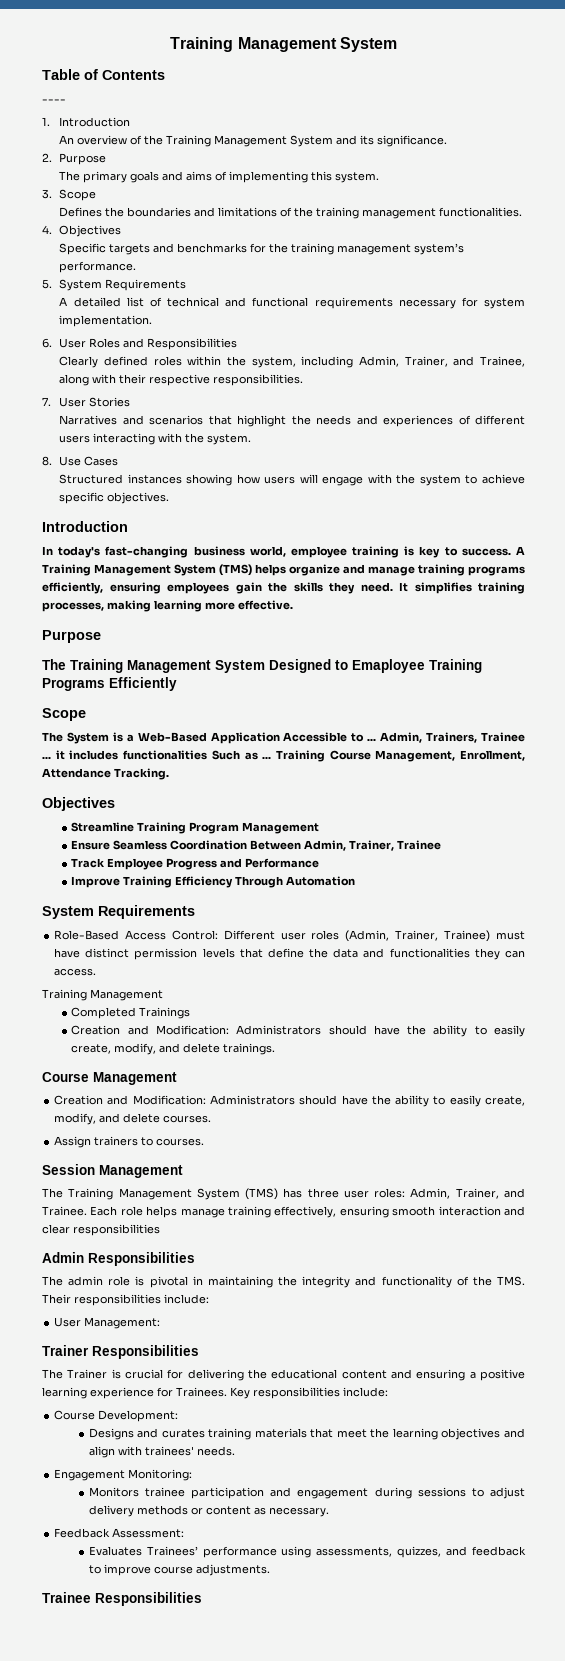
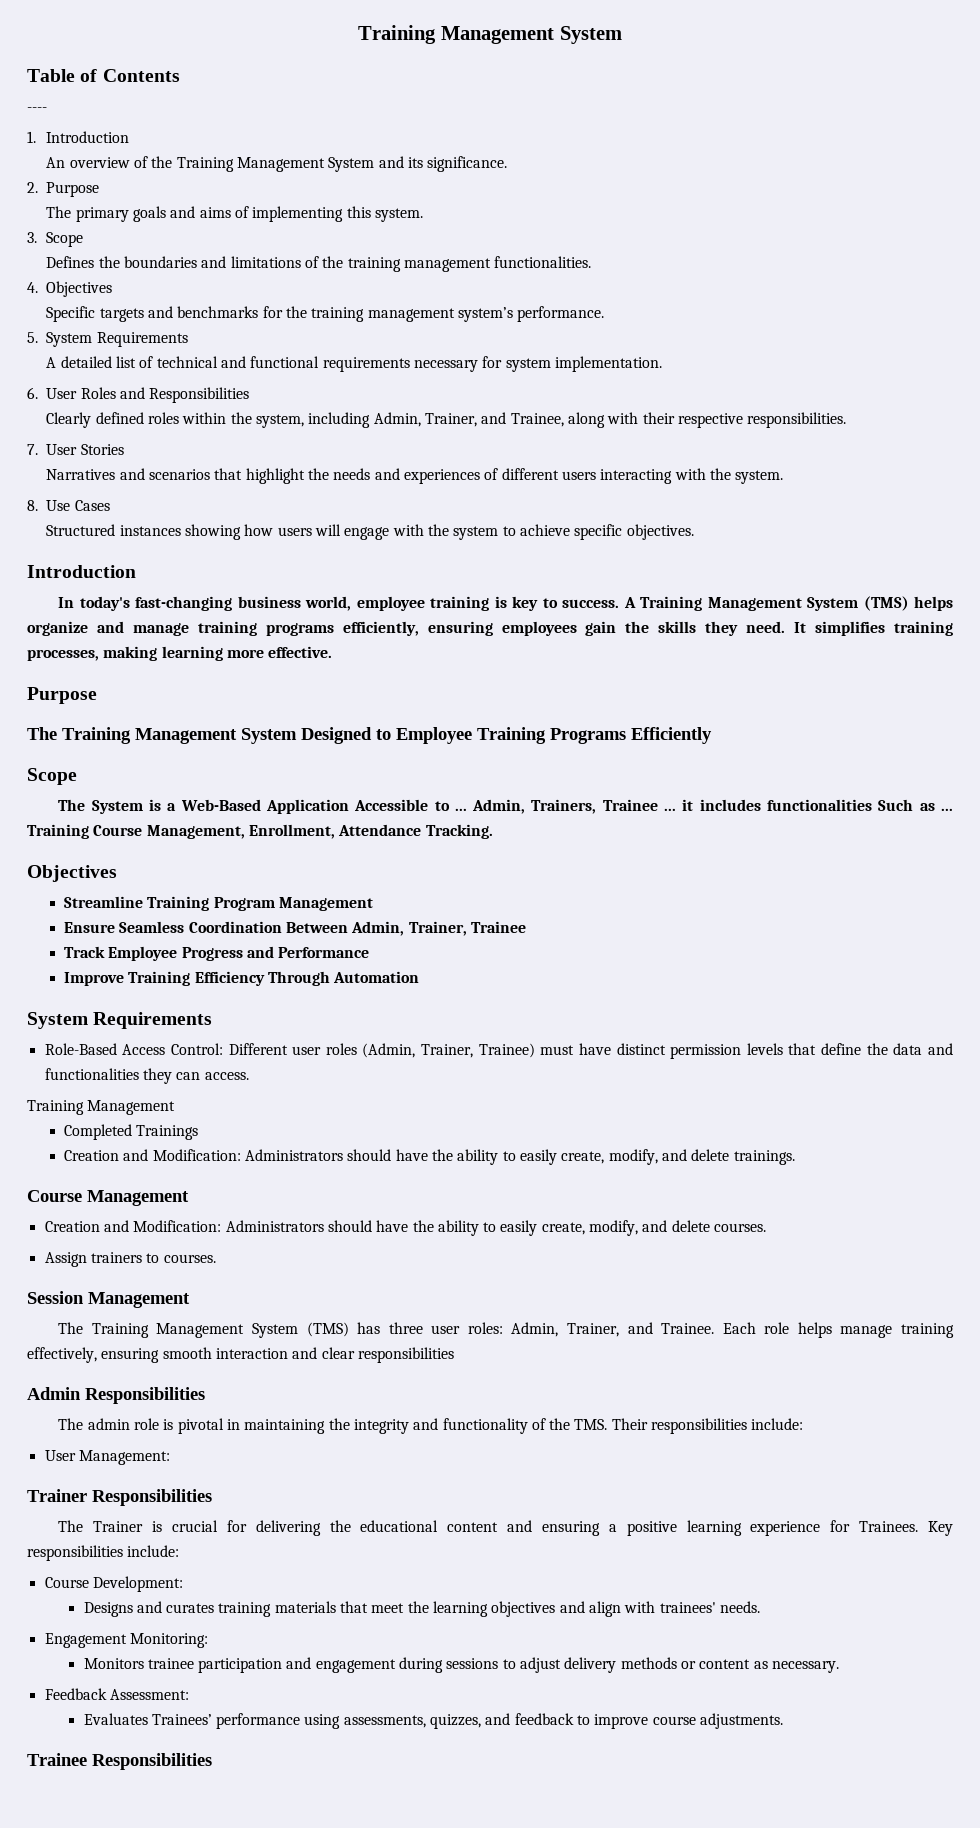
- The Training Management System Designed to Emaployee Training Programs Efficiently
+ The Training Management System Designed to Employee Training Programs Efficiently

